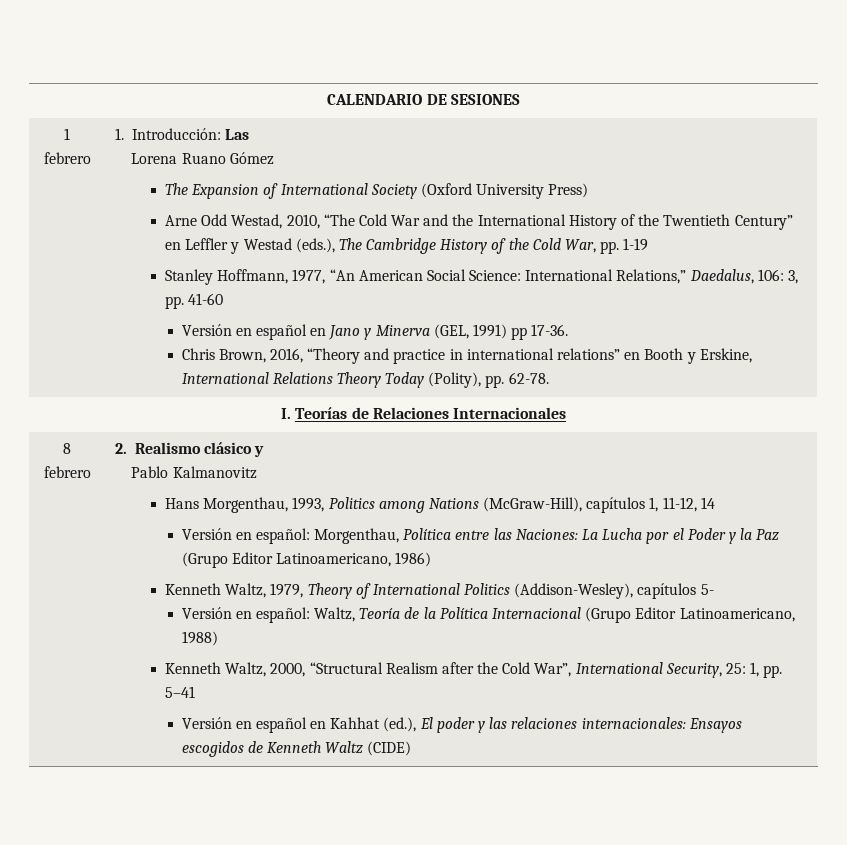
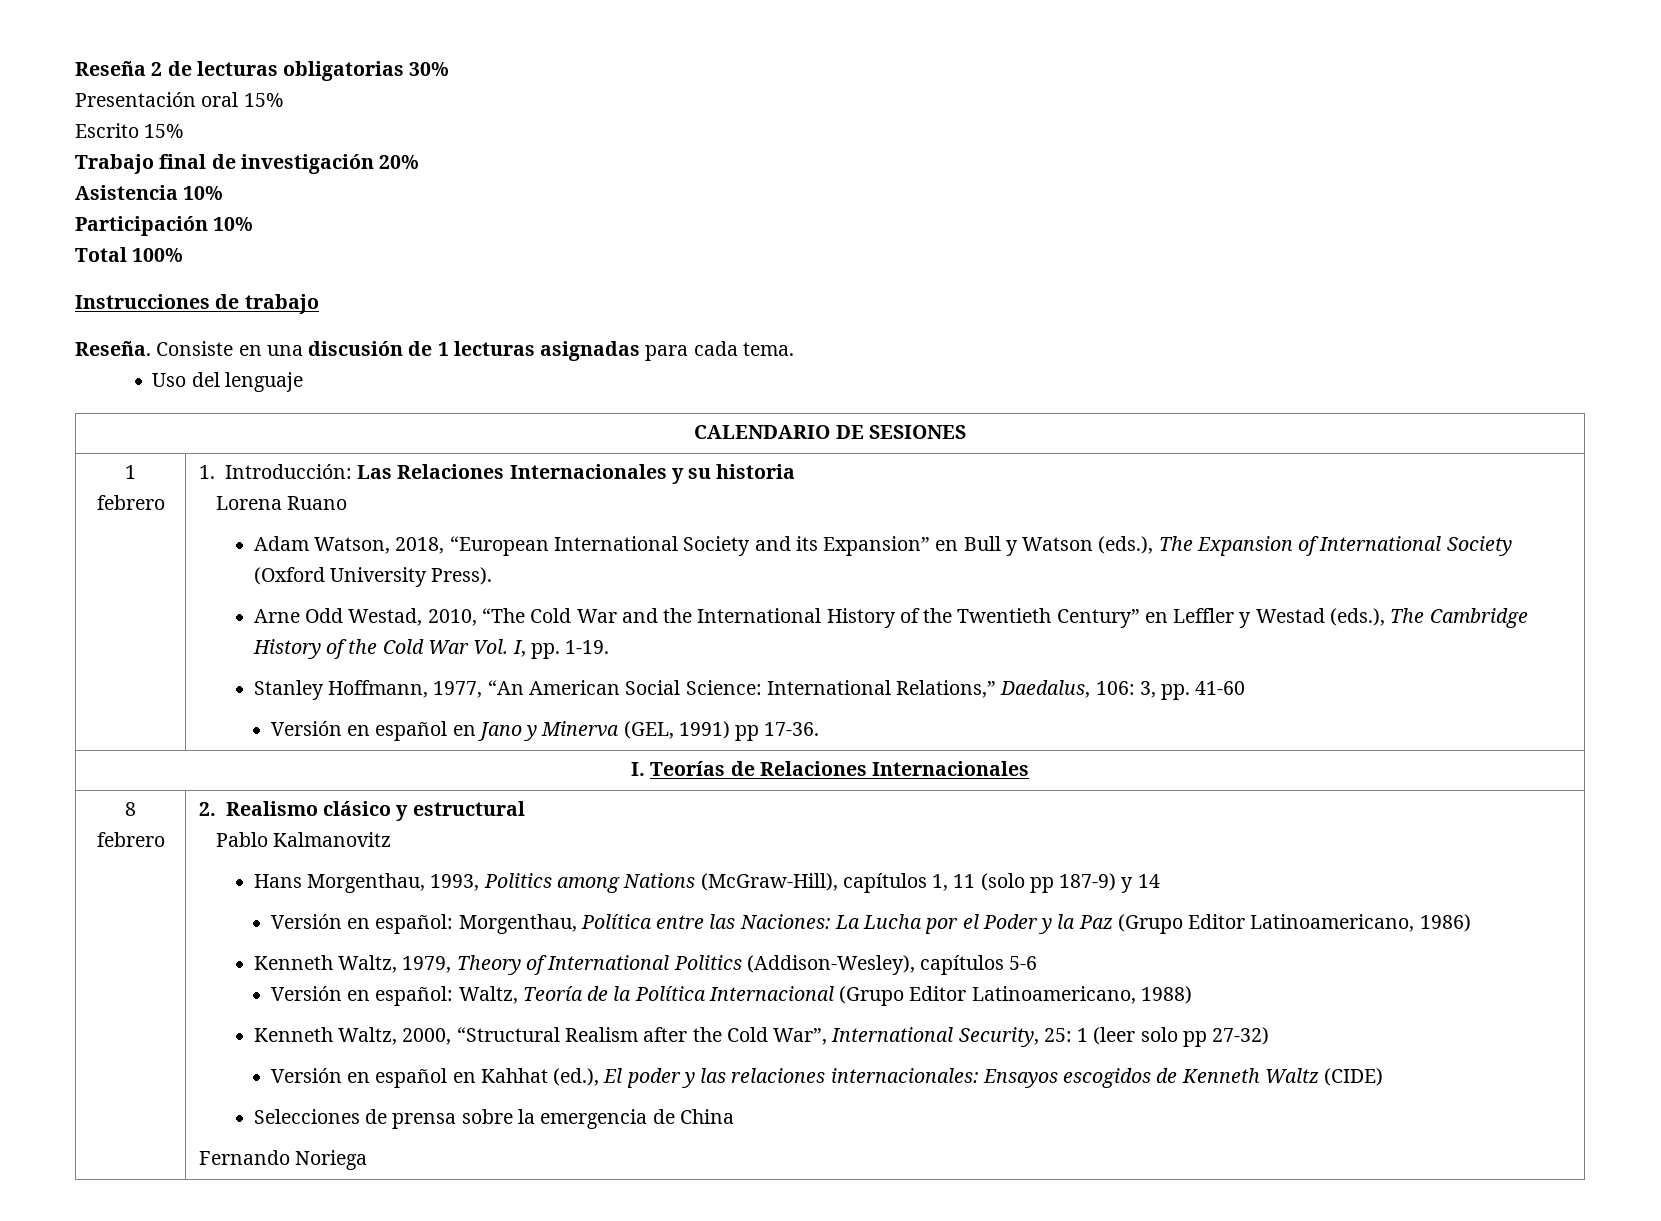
+ Reseña 2 de lecturas obligatorias 30%
+ Presentación oral 15%
+ Escrito 15%
+ Trabajo final de investigación 20%
+ Asistencia 10%
+ Participación 10%
+ Total 100%
+ Instrucciones de trabajo
+ Reseña. Consiste en una discusión de 1 lecturas asignadas para cada tema.
+ Uso del lenguaje
- 1. Introducción: Las
- Lorena Ruano Gómez
- The Expansion of International Society (Oxford University Press)
+ 1. Introducción: Las Relaciones Internacionales y su historia
+ Lorena Ruano
+ Adam Watson, 2018, “European International Society and its Expansion” en Bull y Watson (eds.), The Expansion of International Society (Oxford University Press).
- Arne Odd Westad, 2010, “The Cold War and the International History of the Twentieth Century” en Leffler y Westad (eds.), The Cambridge History of the Cold War, pp. 1-19
+ Arne Odd Westad, 2010, “The Cold War and the International History of the Twentieth Century” en Leffler y Westad (eds.), The Cambridge History of the Cold War Vol. I, pp. 1-19.
- Chris Brown, 2016, “Theory and practice in international relations” en Booth y Erskine, International Relations Theory Today (Polity), pp. 62-78.
- 2. Realismo clásico y
+ 2. Realismo clásico y estructural
- Hans Morgenthau, 1993, Politics among Nations (McGraw-Hill), capítulos 1, 11-12, 14
+ Hans Morgenthau, 1993, Politics among Nations (McGraw-Hill), capítulos 1, 11 (solo pp 187-9) y 14
- Kenneth Waltz, 1979, Theory of International Politics (Addison-Wesley), capítulos 5-
+ Kenneth Waltz, 1979, Theory of International Politics (Addison-Wesley), capítulos 5-6
- Kenneth Waltz, 2000, “Structural Realism after the Cold War”, International Security, 25: 1, pp. 5–41
+ Kenneth Waltz, 2000, “Structural Realism after the Cold War”, International Security, 25: 1 (leer solo pp 27-32)
+ Selecciones de prensa sobre la emergencia de China
+ Fernando Noriega

